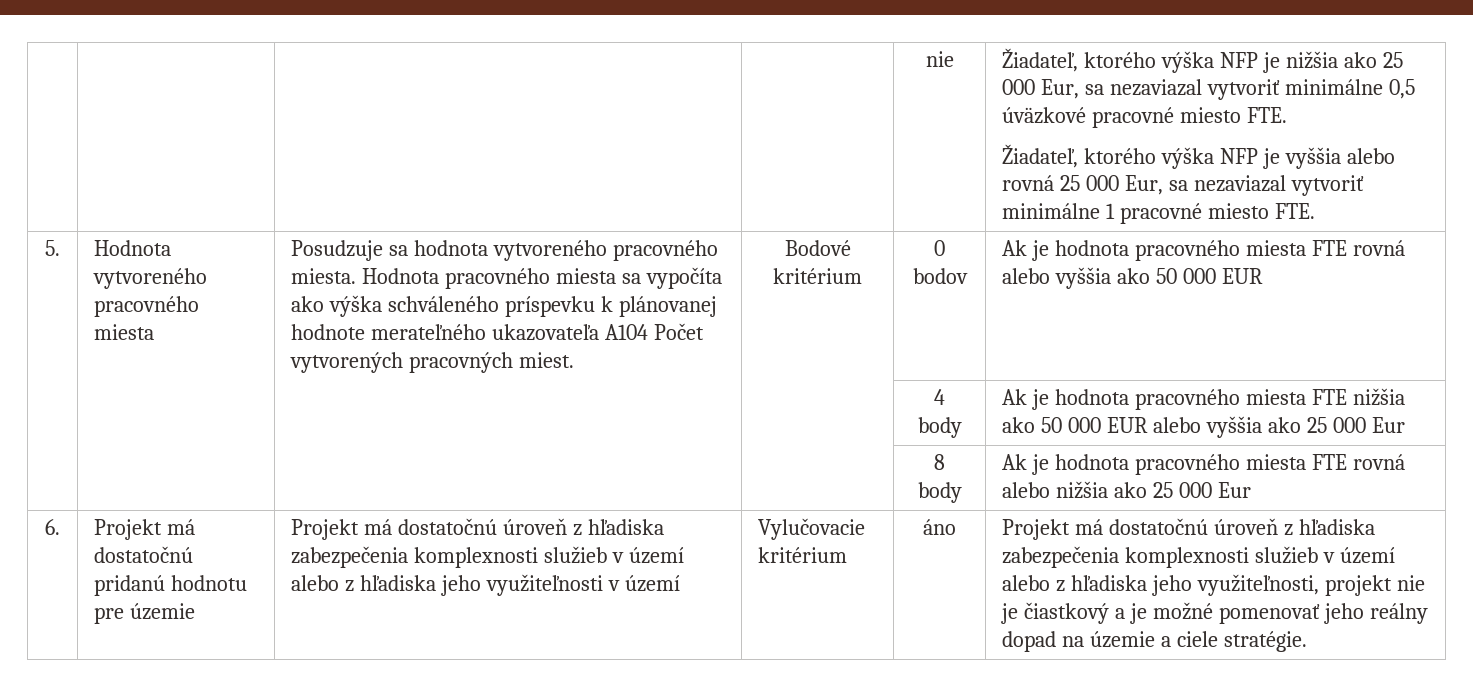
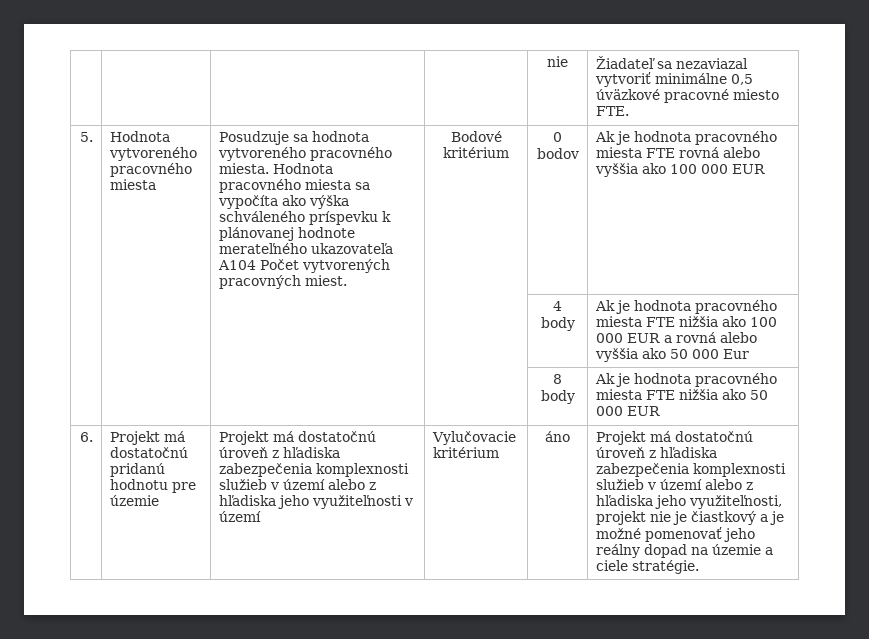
- | | | | nie | Žiadateľ, ktorého výška NFP je nižšia ako 25 000 Eur, sa nezaviazal vytvoriť minimálne 0,5 úväzkové pracovné miesto FTE.
- Žiadateľ, ktorého výška NFP je vyššia alebo rovná 25 000 Eur, sa nezaviazal vytvoriť minimálne 1 pracovné miesto FTE.
+ | | | | nie | Žiadateľ sa nezaviazal vytvoriť minimálne 0,5 úväzkové pracovné miesto FTE.
- Ak je hodnota pracovného miesta FTE rovná alebo vyššia ako 50 000 EUR
+ Ak je hodnota pracovného miesta FTE rovná alebo vyššia ako 100 000 EUR
- | | | | 4 body | Ak je hodnota pracovného miesta FTE nižšia ako 50 000 EUR alebo vyššia ako 25 000 Eur
+ | | | | 4 body | Ak je hodnota pracovného miesta FTE nižšia ako 100 000 EUR a rovná alebo vyššia ako 50 000 Eur
- | | | | 8 body | Ak je hodnota pracovného miesta FTE rovná alebo nižšia ako 25 000 Eur
+ | | | | 8 body | Ak je hodnota pracovného miesta FTE nižšia ako 50 000 EUR

